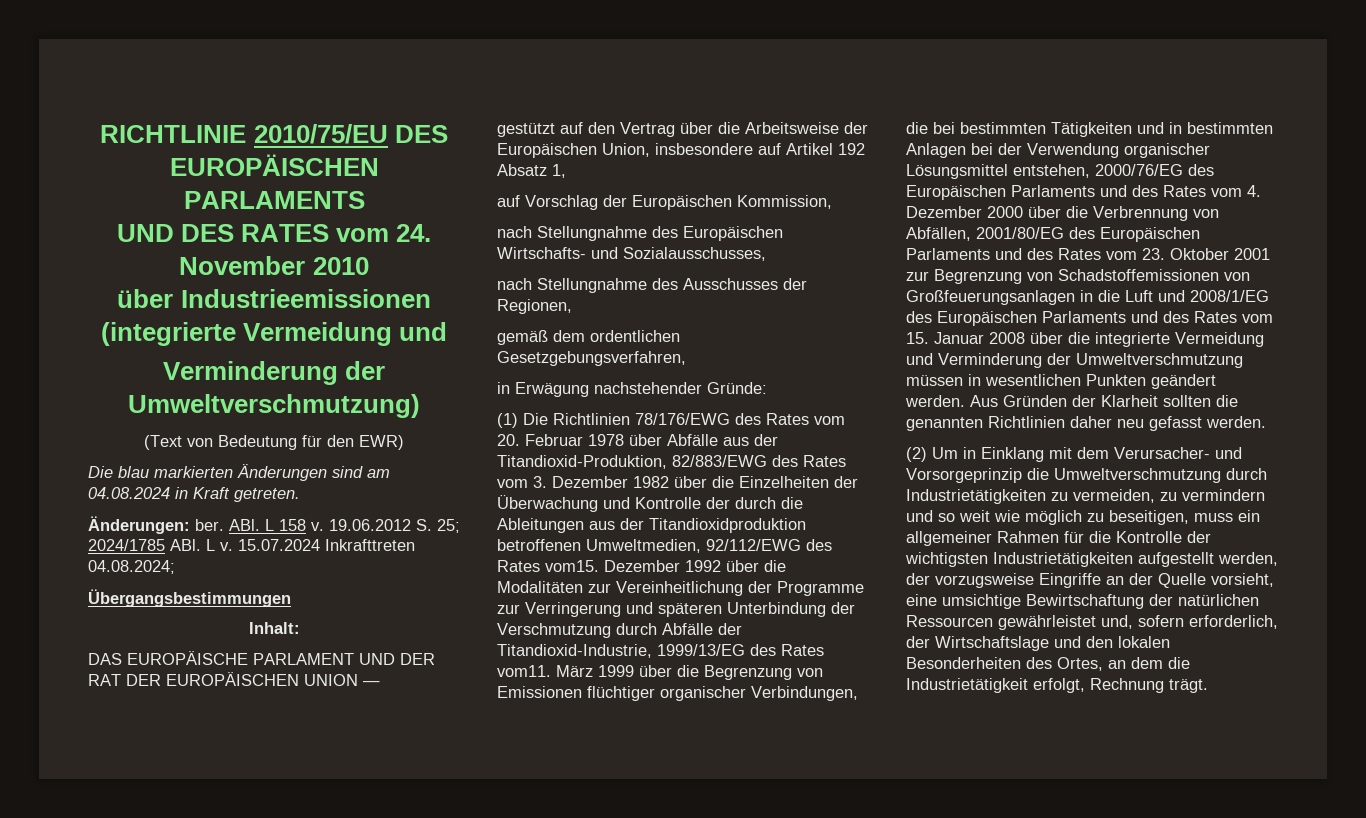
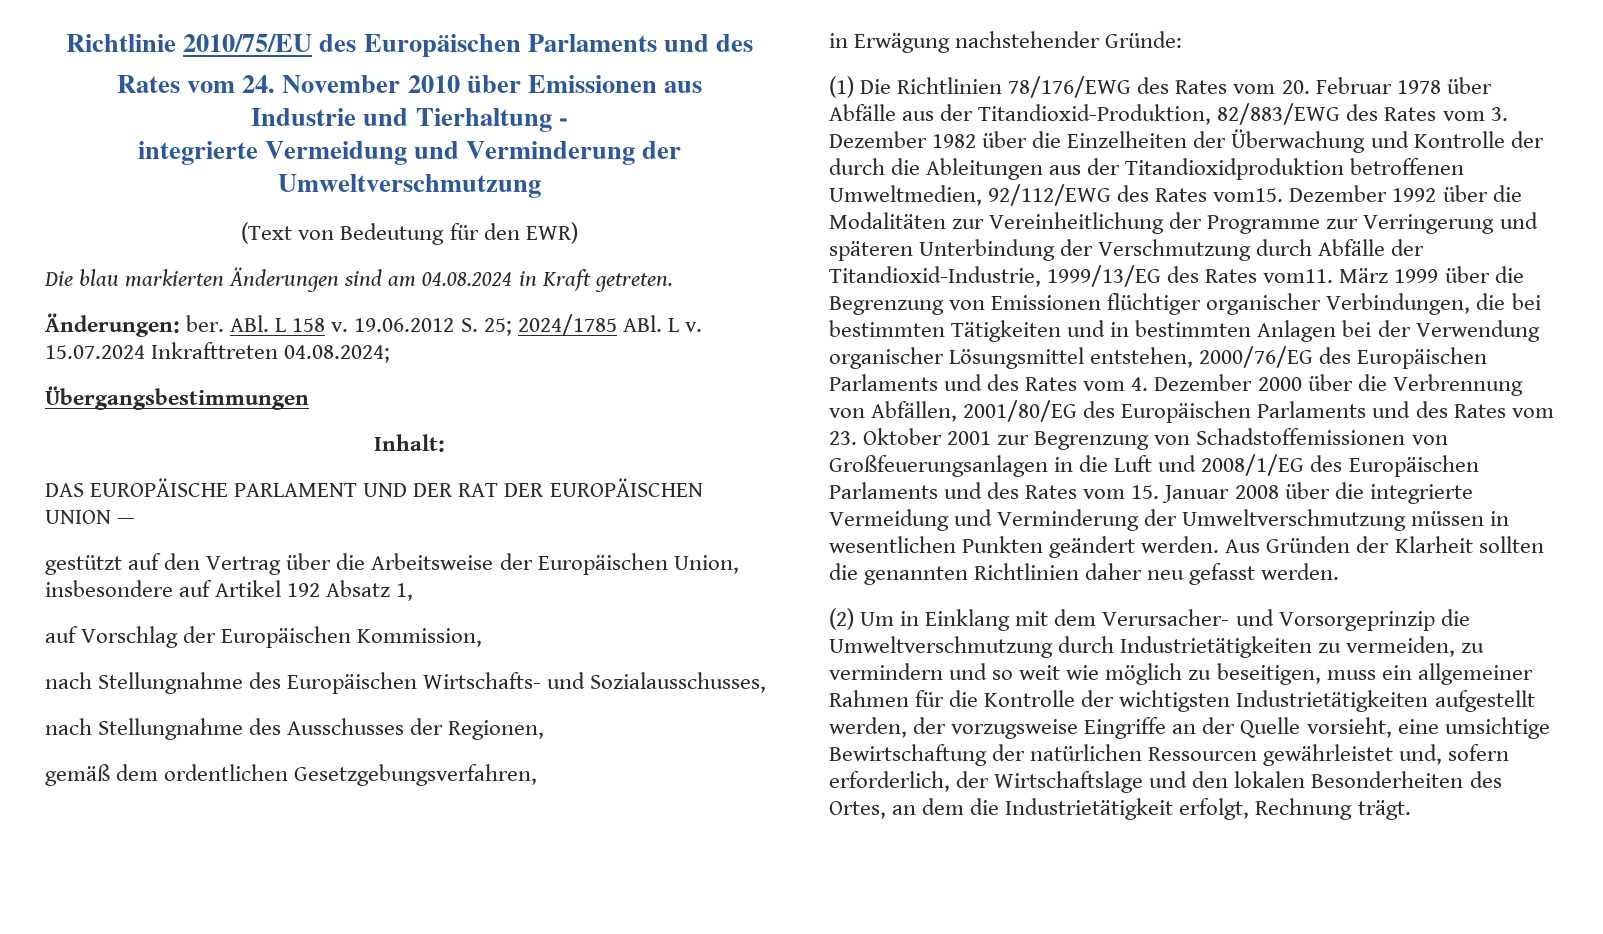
- RICHTLINIE 2010/75/EU DES EUROPÄISCHEN PARLAMENTS
- UND DES RATES vom 24. November 2010
- über Industrieemissionen (integrierte Vermeidung und
- Verminderung der Umweltverschmutzung)
+ Richtlinie 2010/75/EU des Europäischen Parlaments und des
+ Rates vom 24. November 2010 über Emissionen aus
+ Industrie und Tierhaltung -
+ integrierte Vermeidung und Verminderung der Umweltverschmutzung

